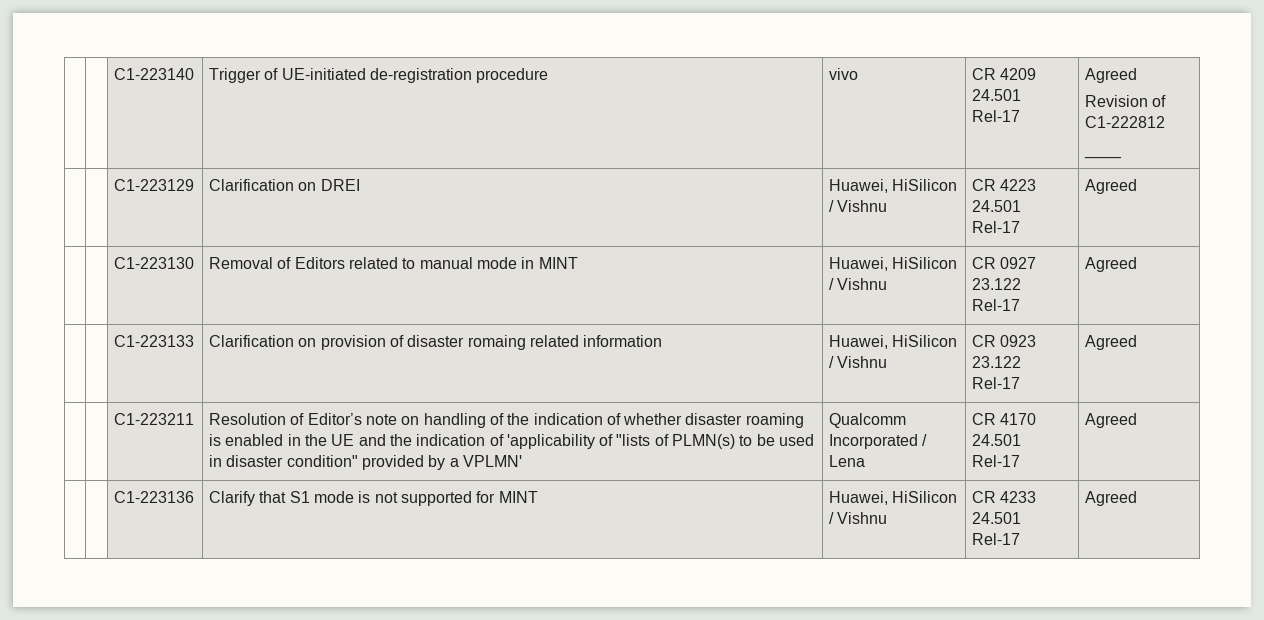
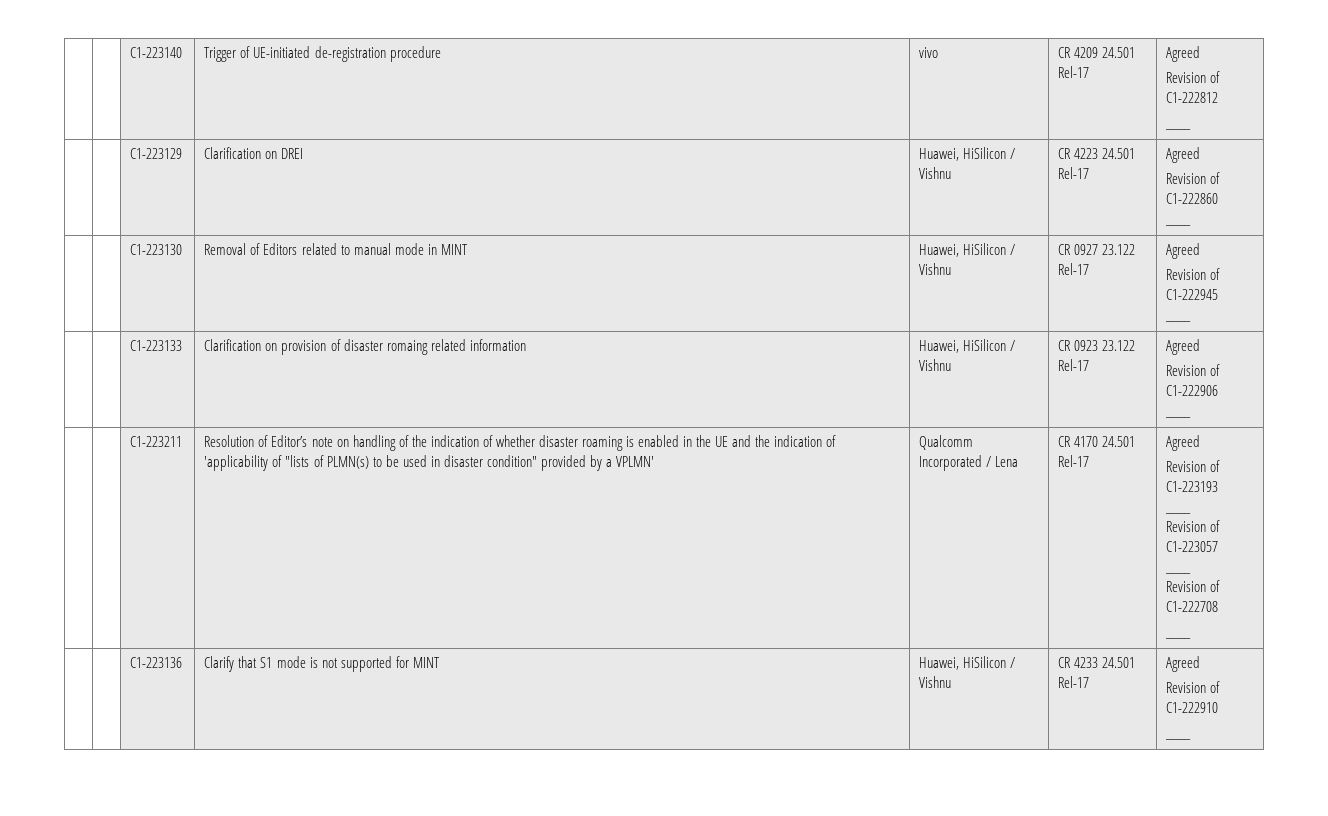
  | | C1-223129 | Clarification on DREI | Huawei, HiSilicon / Vishnu | CR 4223 24.501 Rel-17 | Agreed
+ Revision of C1-222860
+ ____
  | | C1-223130 | Removal of Editors related to manual mode in MINT | Huawei, HiSilicon / Vishnu | CR 0927 23.122 Rel-17 | Agreed
+ Revision of C1-222945
+ ____
  | | C1-223133 | Clarification on provision of disaster romaing related information | Huawei, HiSilicon / Vishnu | CR 0923 23.122 Rel-17 | Agreed
+ Revision of C1-222906
+ ____
+ Revision of C1-223193
+ ____
+ Revision of C1-223057
+ ____
+ Revision of C1-222708
+ ____
  | | C1-223136 | Clarify that S1 mode is not supported for MINT | Huawei, HiSilicon / Vishnu | CR 4233 24.501 Rel-17 | Agreed
+ Revision of C1-222910
+ ____

